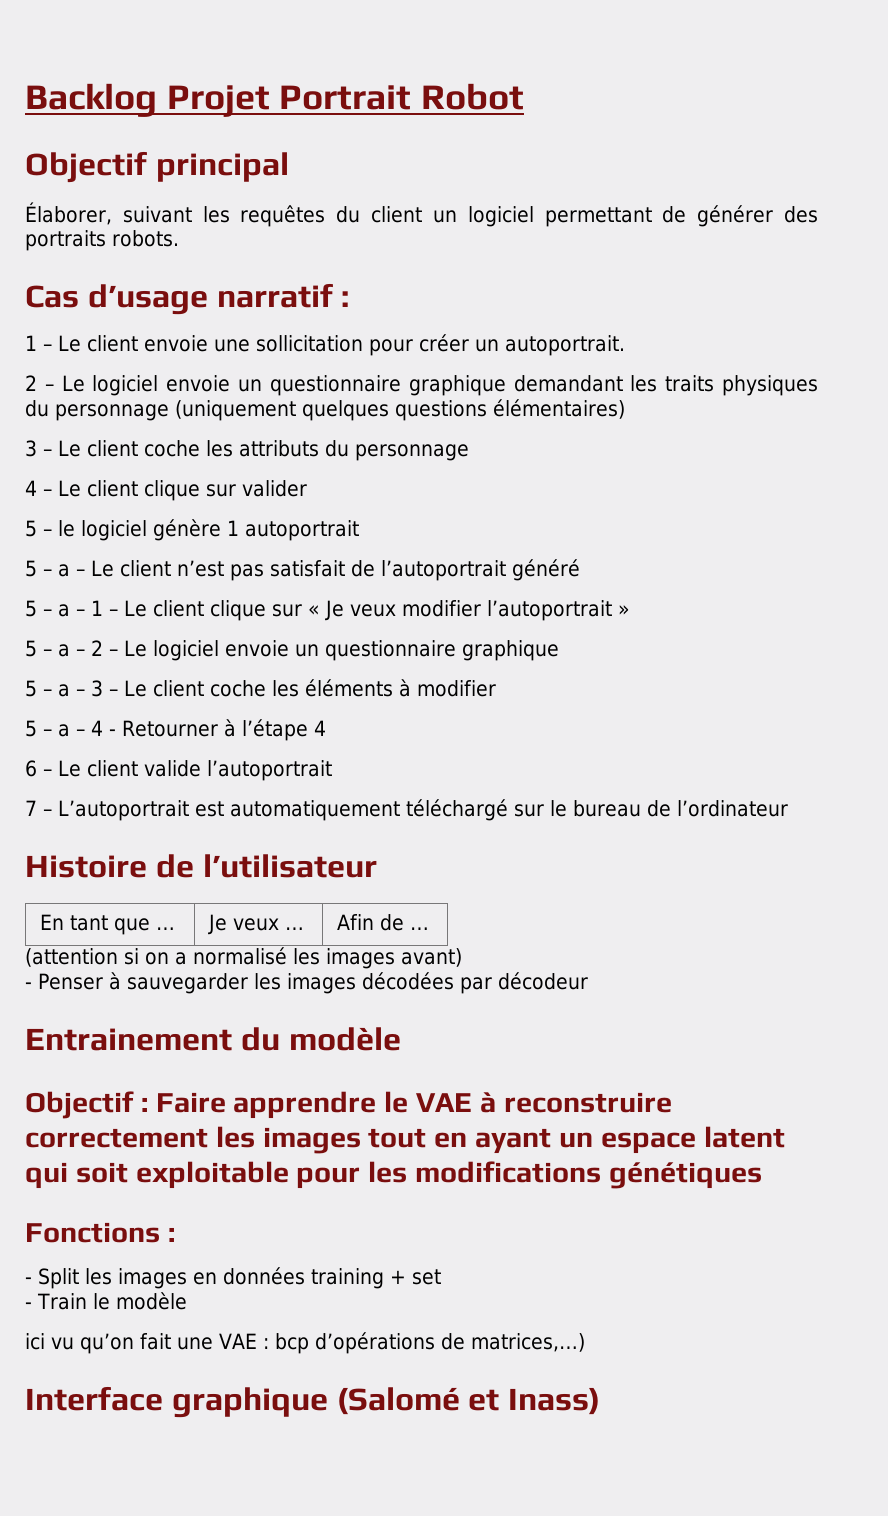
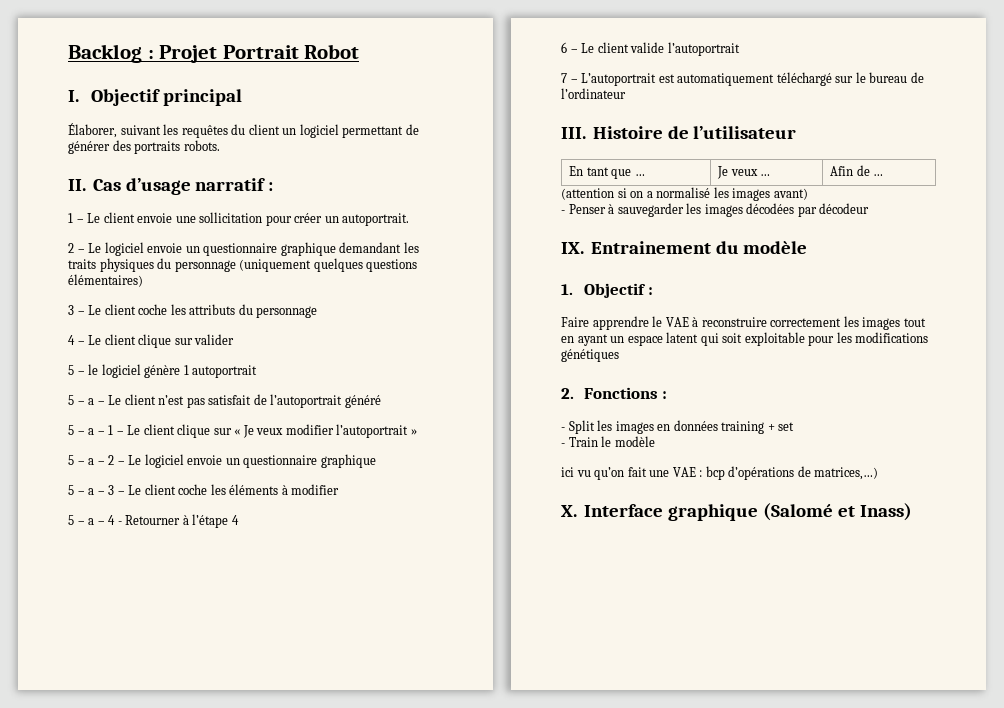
- Backlog Projet Portrait Robot
+ Backlog : Projet Portrait Robot
- Objectif principal
+ I. Objectif principal
- Cas d’usage narratif :
+ II. Cas d’usage narratif :
- Histoire de l’utilisateur
+ III. Histoire de l’utilisateur
- Entrainement du modèle
+ IX. Entrainement du modèle
- Objectif : Faire apprendre le VAE à reconstruire correctement les images tout en ayant un espace latent qui soit exploitable pour les modifications génétiques
+ 1. Objectif :
+ Faire apprendre le VAE à reconstruire correctement les images tout en ayant un espace latent qui soit exploitable pour les modifications génétiques
- Fonctions :
+ 2. Fonctions :
- Interface graphique (Salomé et Inass)
+ X. Interface graphique (Salomé et Inass)

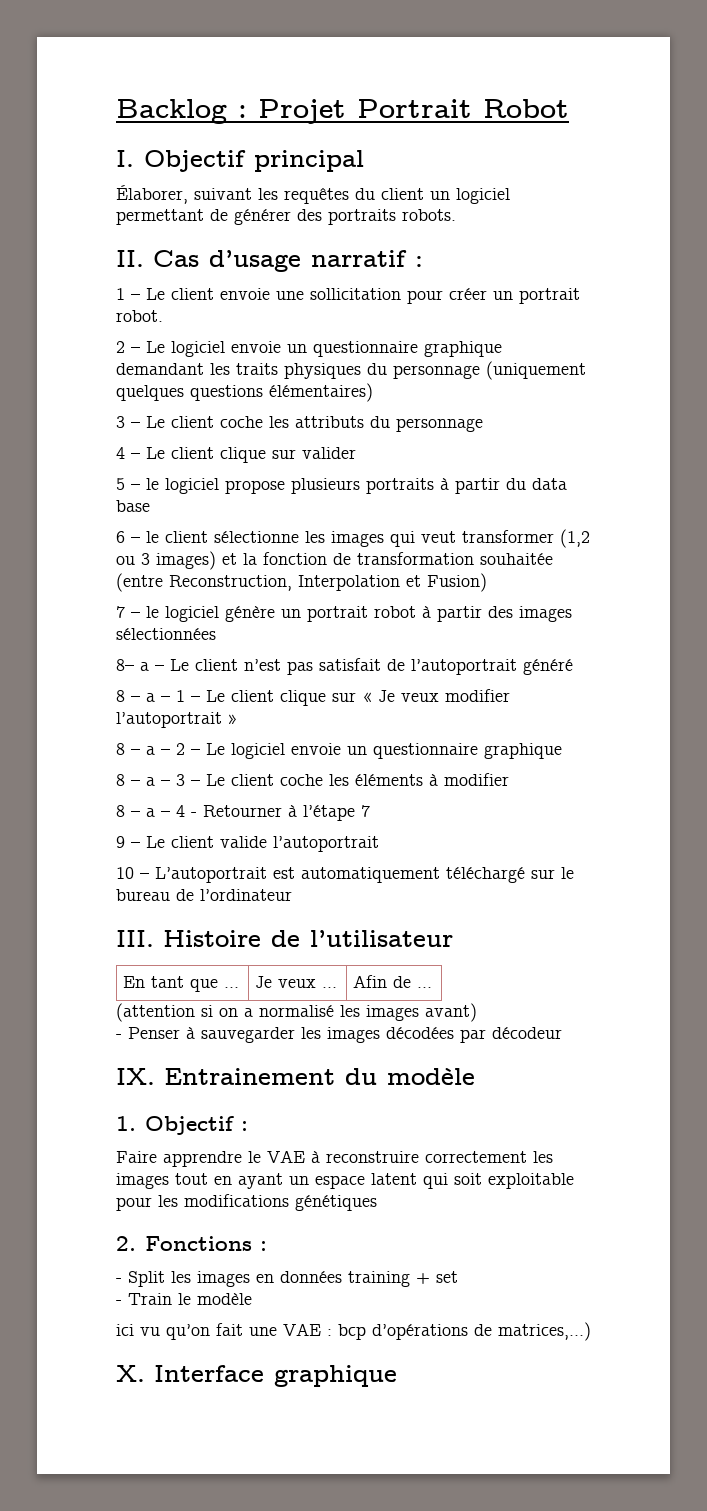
- 1 – Le client envoie une sollicitation pour créer un autoportrait.
+ 1 – Le client envoie une sollicitation pour créer un portrait robot.
- 5 – le logiciel génère 1 autoportrait
- 5 – a – Le client n’est pas satisfait de l’autoportrait généré
+ 5 – le logiciel propose plusieurs portraits à partir du data base
+ 6 – le client sélectionne les images qui veut transformer (1,2 ou 3 images) et la fonction de transformation souhaitée (entre Reconstruction, Interpolation et Fusion)
+ 7 – le logiciel génère un portrait robot à partir des images sélectionnées
+ 8– a – Le client n’est pas satisfait de l’autoportrait généré
- 5 – a – 1 – Le client clique sur « Je veux modifier l’autoportrait »
+ 8 – a – 1 – Le client clique sur « Je veux modifier l’autoportrait »
- 5 – a – 2 – Le logiciel envoie un questionnaire graphique
+ 8 – a – 2 – Le logiciel envoie un questionnaire graphique
- 5 – a – 3 – Le client coche les éléments à modifier
+ 8 – a – 3 – Le client coche les éléments à modifier
- 5 – a – 4 - Retourner à l’étape 4
- 6 – Le client valide l’autoportrait
+ 8 – a – 4 - Retourner à l’étape 7
+ 9 – Le client valide l’autoportrait
- 7 – L’autoportrait est automatiquement téléchargé sur le bureau de l’ordinateur
+ 10 – L’autoportrait est automatiquement téléchargé sur le bureau de l’ordinateur
- X. Interface graphique (Salomé et Inass)
+ X. Interface graphique

